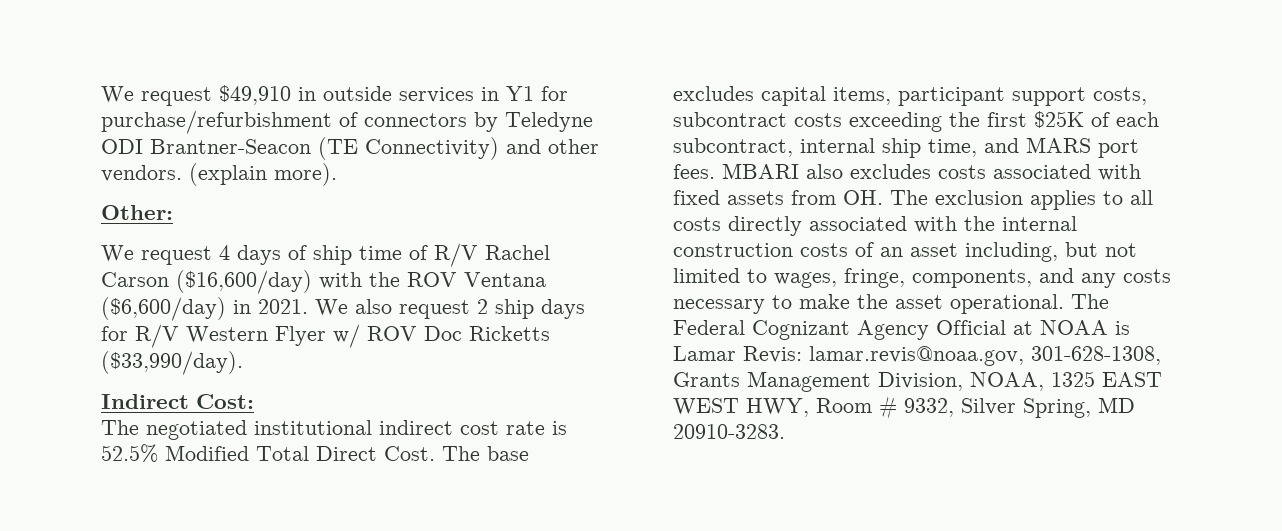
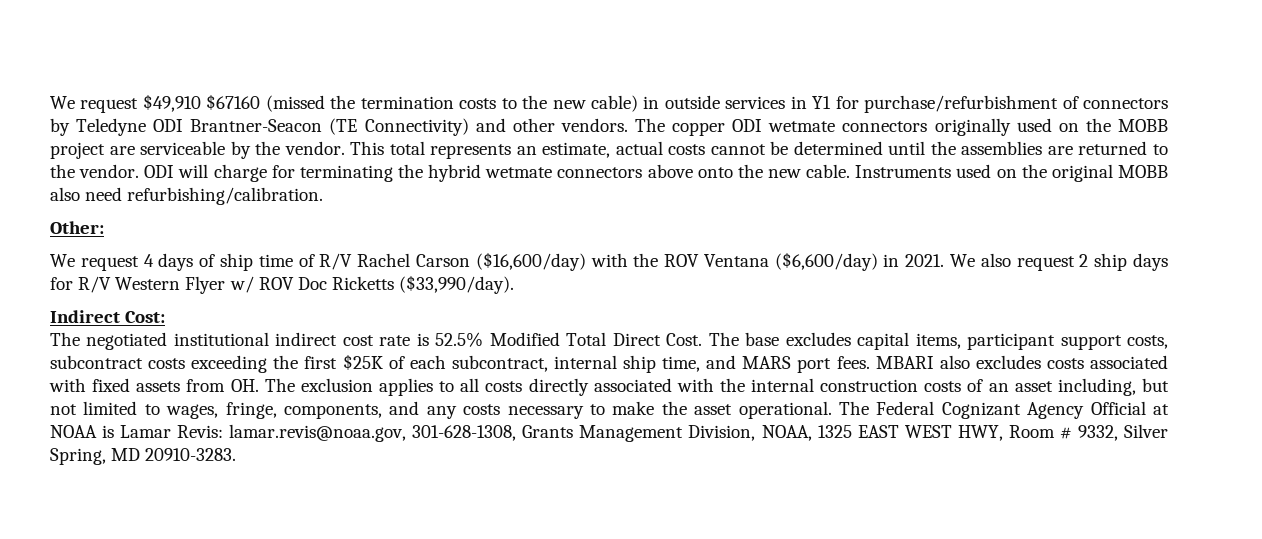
- We request $49,910 in outside services in Y1 for purchase/refurbishment of connectors by Teledyne ODI Brantner-Seacon (TE Connectivity) and other vendors.
+ We request $49,910 $67160 (missed the termination costs to the new cable) in outside services in Y1 for purchase/refurbishment of connectors by Teledyne ODI Brantner-Seacon (TE Connectivity) and other vendors.
- (explain more).
+ The copper ODI wetmate connectors originally used on the MOBB project are serviceable by the vendor. This total represents an estimate, actual costs cannot be determined until the assemblies are returned to the vendor. ODI will charge for terminating the hybrid wetmate connectors above onto the new cable. Instruments used on the original MOBB also need refurbishing/calibration.

